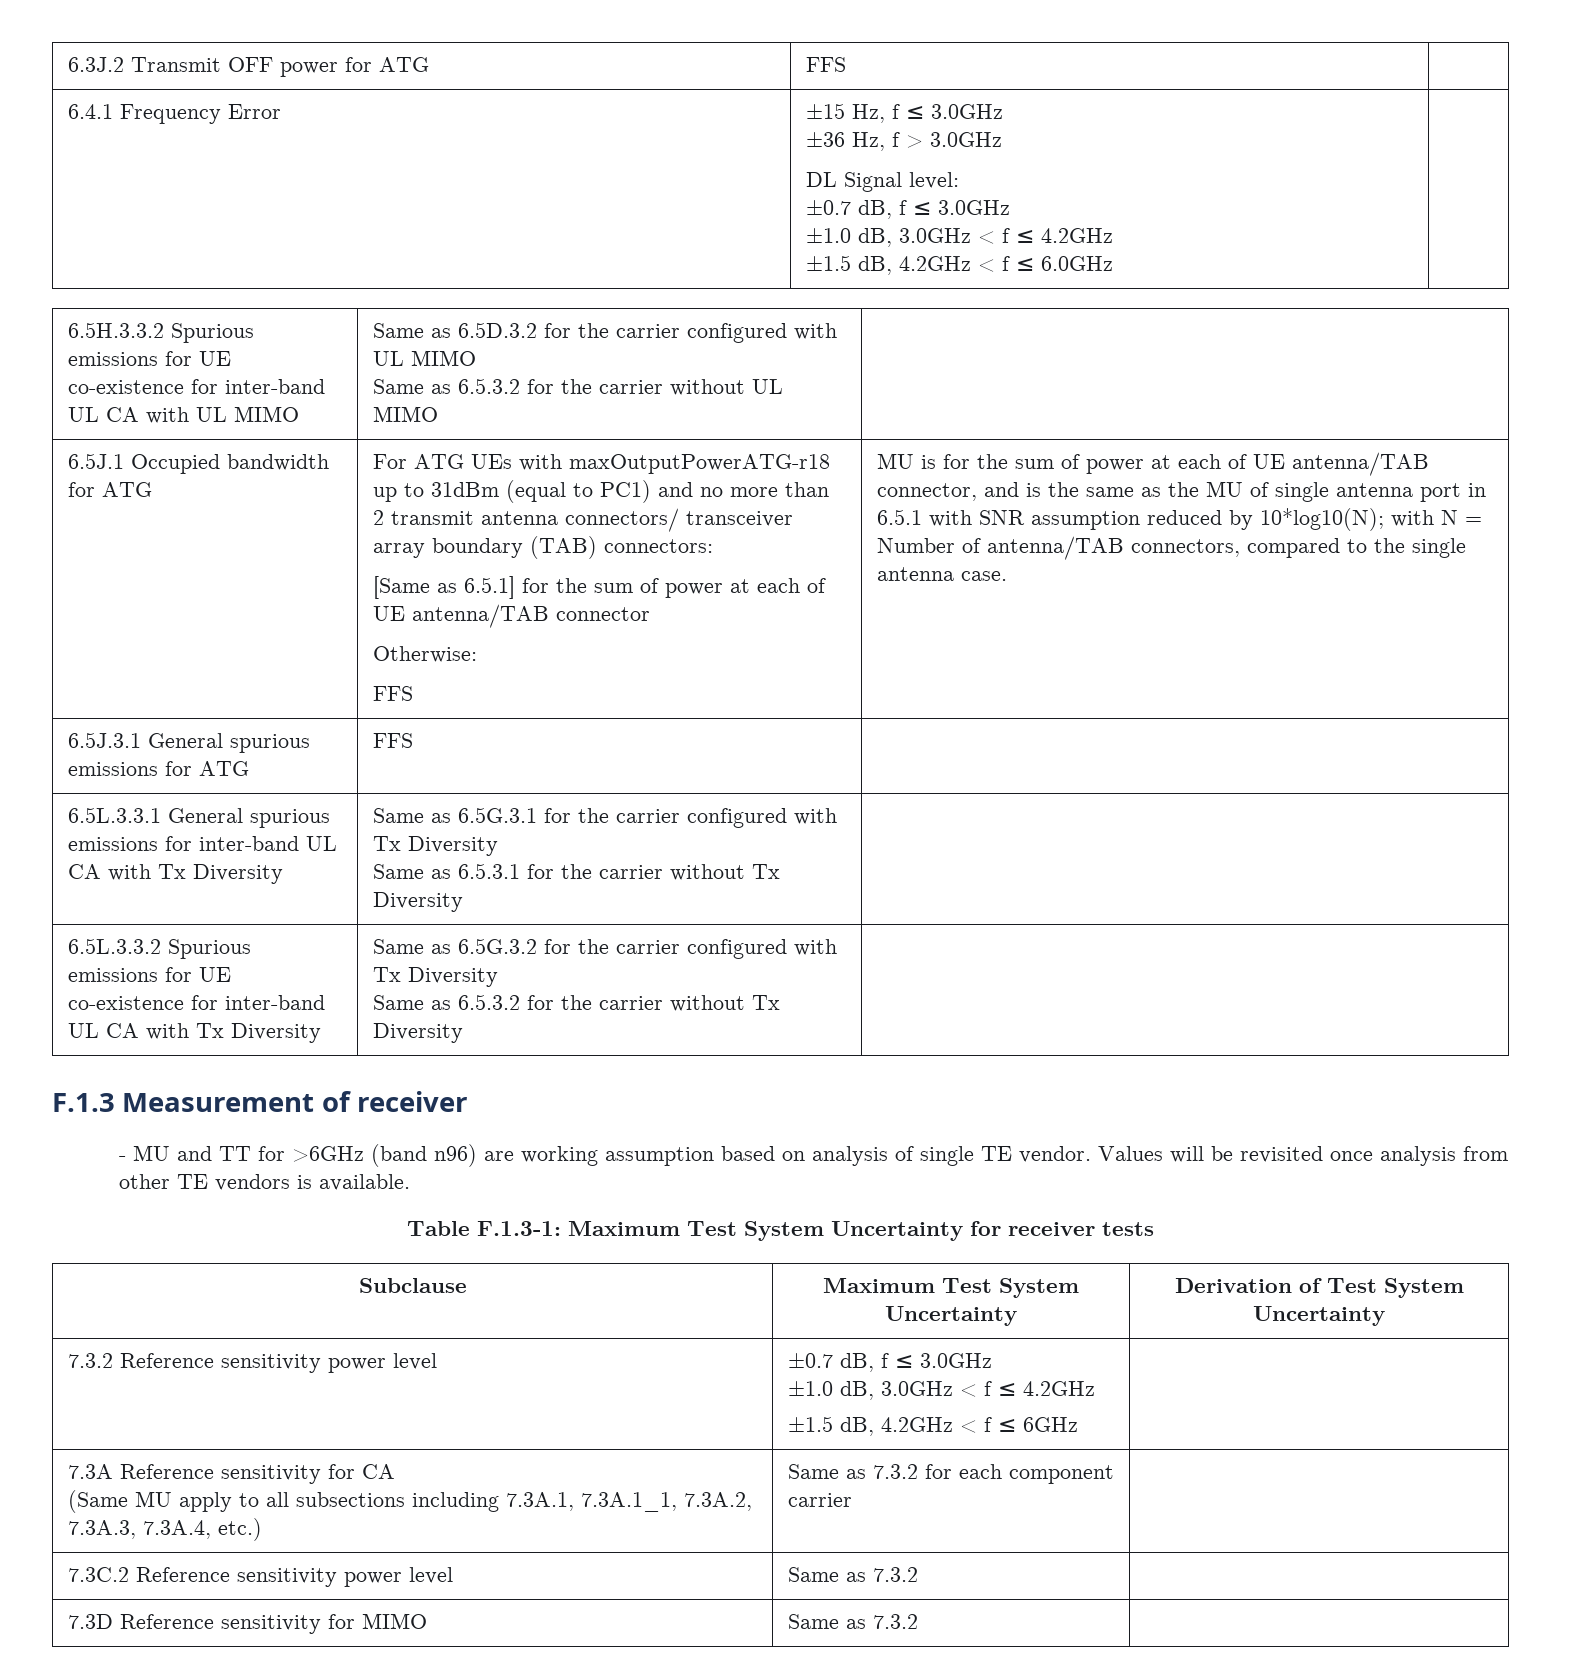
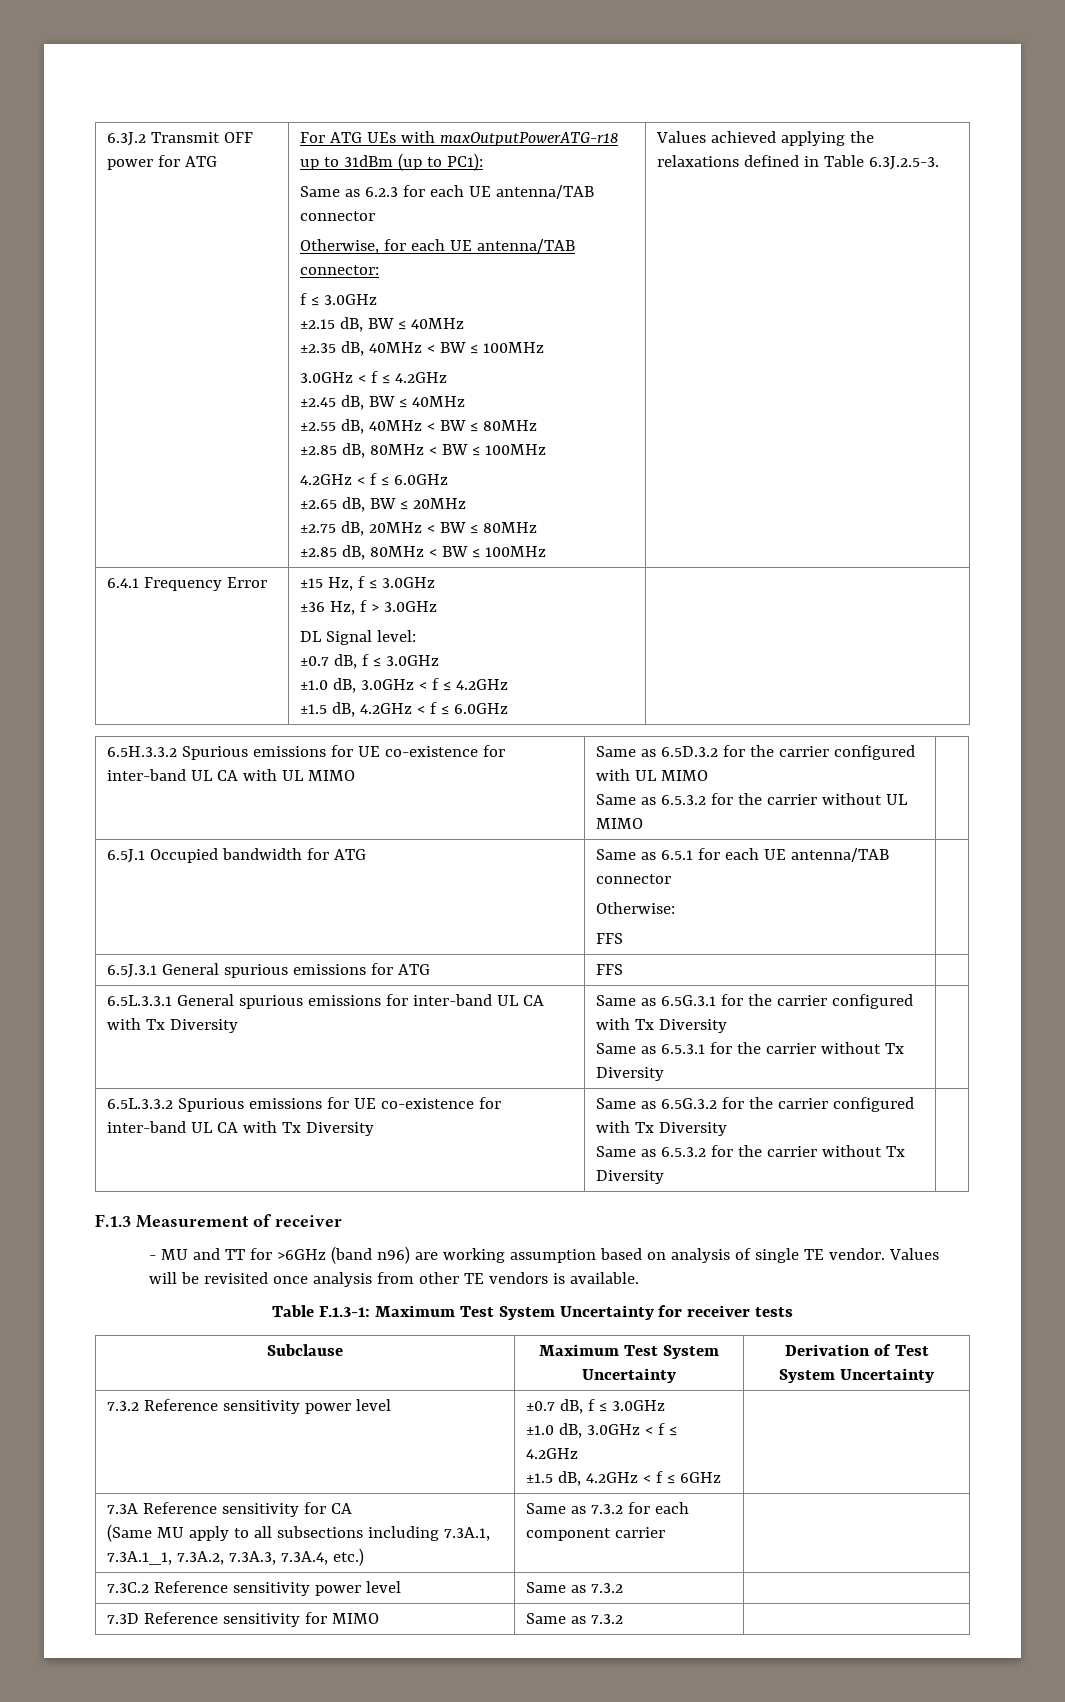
- 6.3J.2 Transmit OFF power for ATG | FFS
+ 6.3J.2 Transmit OFF power for ATG | For ATG UEs with maxOutputPowerATG-r18 up to 31dBm (up to PC1):
+ Same as 6.2.3 for each UE antenna/TAB connector
+ Otherwise, for each UE antenna/TAB connector:
+ f ≤ 3.0GHz
+ ±2.15 dB, BW ≤ 40MHz
+ ±2.35 dB, 40MHz < BW ≤ 100MHz
+ 3.0GHz < f ≤ 4.2GHz
+ ±2.45 dB, BW ≤ 40MHz
+ ±2.55 dB, 40MHz < BW ≤ 80MHz
+ ±2.85 dB, 80MHz < BW ≤ 100MHz
+ 4.2GHz < f ≤ 6.0GHz
+ ±2.65 dB, BW ≤ 20MHz
+ ±2.75 dB, 20MHz < BW ≤ 80MHz
+ ±2.85 dB, 80MHz < BW ≤ 100MHz | Values achieved applying the relaxations defined in Table 6.3J.2.5-3.
- For ATG UEs with maxOutputPowerATG-r18 up to 31dBm (equal to PC1) and no more than 2 transmit antenna connectors/ transceiver array boundary (TAB) connectors:
- [Same as 6.5.1] for the sum of power at each of UE antenna/TAB connector
+ Same as 6.5.1 for each UE antenna/TAB connector
- MU is for the sum of power at each of UE antenna/TAB connector, and is the same as the MU of single antenna port in 6.5.1 with SNR assumption reduced by 10*log10(N); with N = Number of antenna/TAB connectors, compared to the single antenna case.

